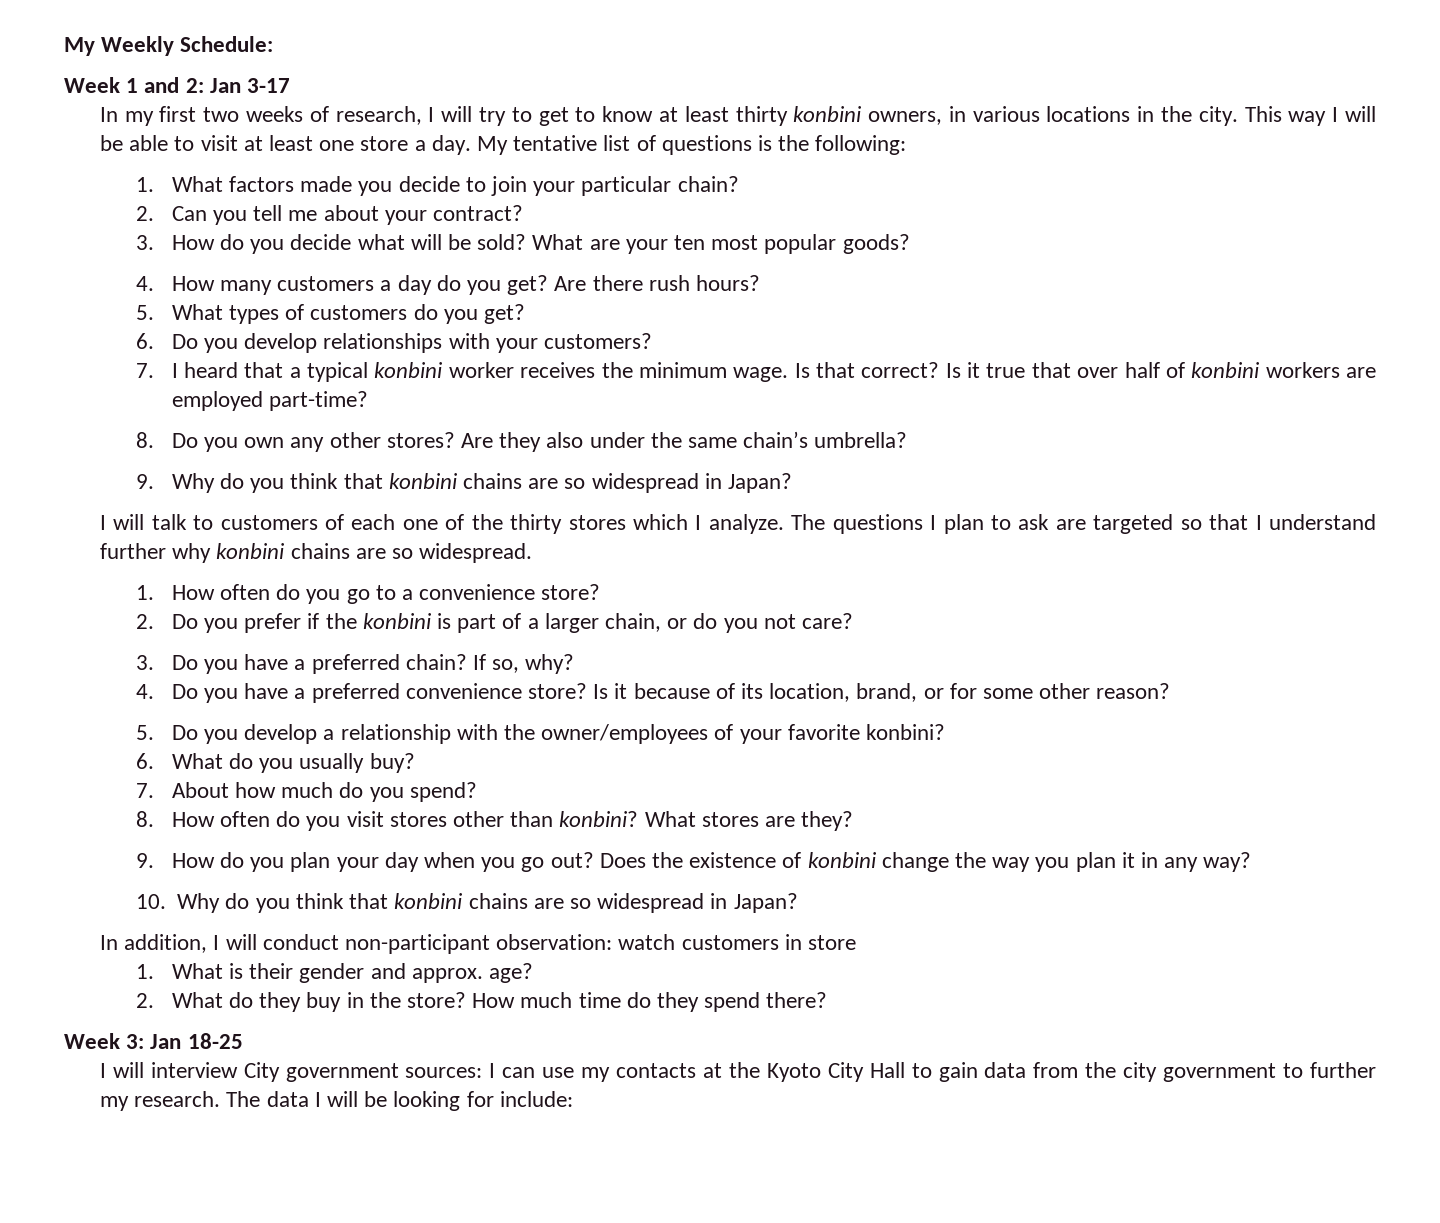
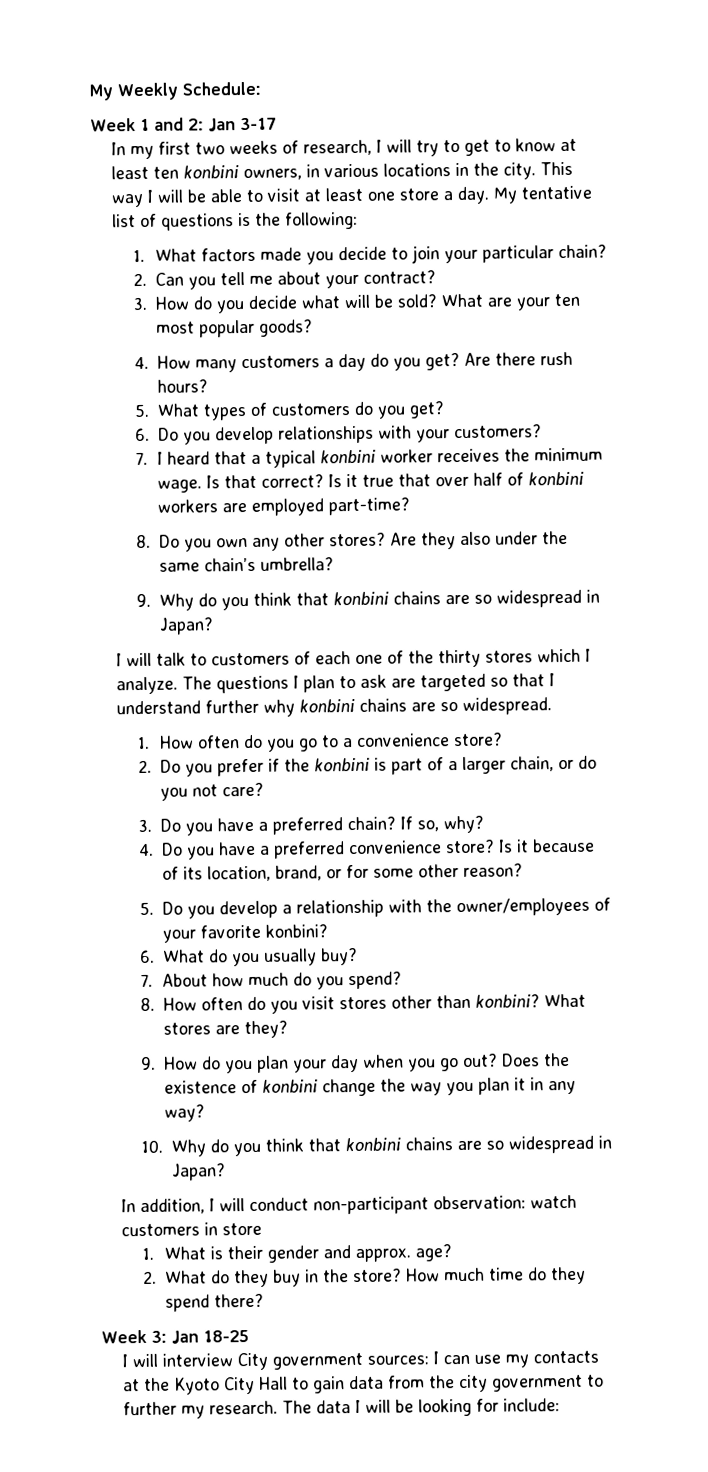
- In my first two weeks of research, I will try to get to know at least thirty konbini owners, in various locations in the city.
+ In my first two weeks of research, I will try to get to know at least ten konbini owners, in various locations in the city.

